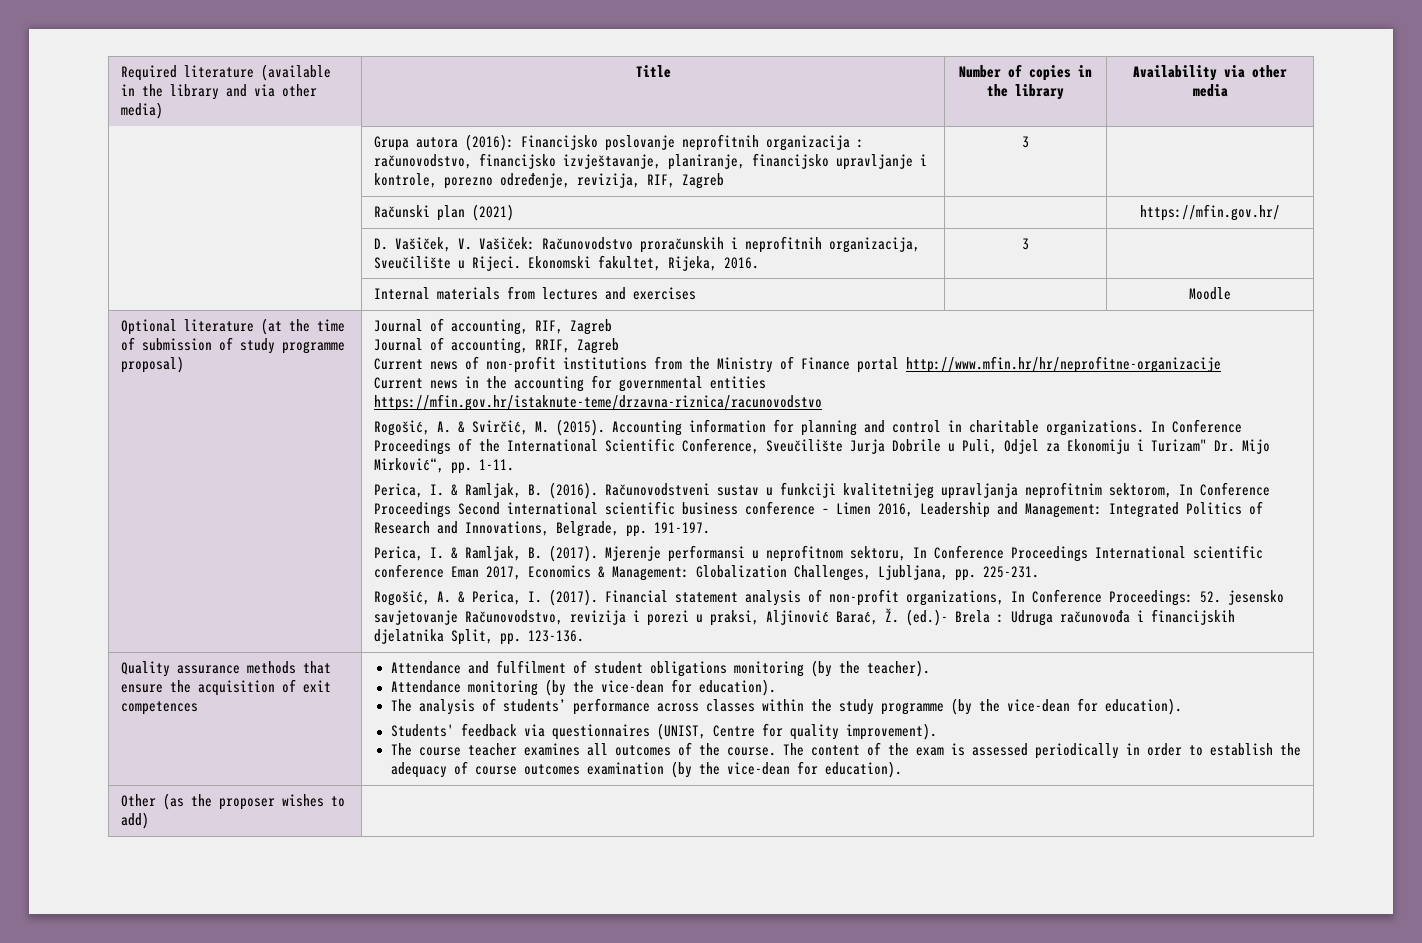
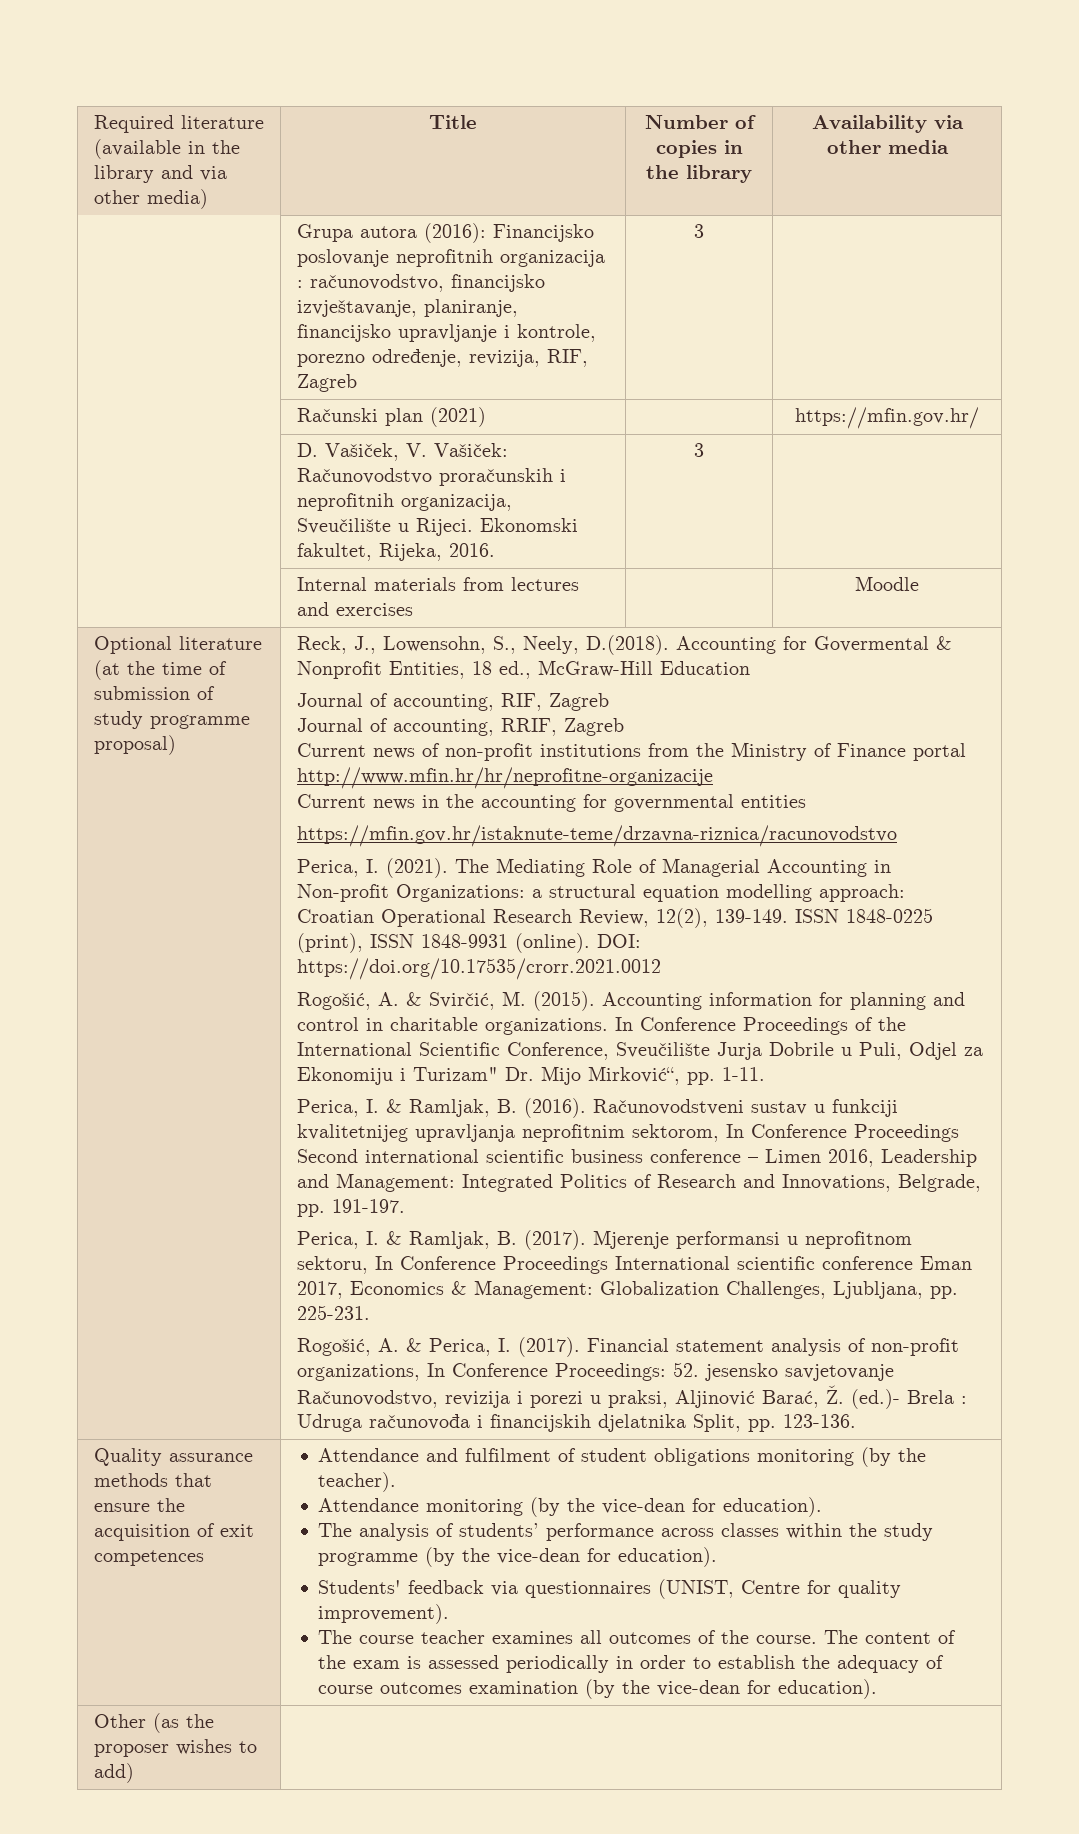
+ Reck, J., Lowensohn, S., Neely, D.(2018). Accounting for Govermental & Nonprofit Entities, 18 ed., McGraw-Hill Education
+ Perica, I. (2021). The Mediating Role of Managerial Accounting in Non-profit Organizations: a structural equation modelling approach: Croatian Operational Research Review, 12(2), 139-149. ISSN 1848-0225 (print), ISSN 1848-9931 (online). DOI: https://doi.org/10.17535/crorr.2021.0012

